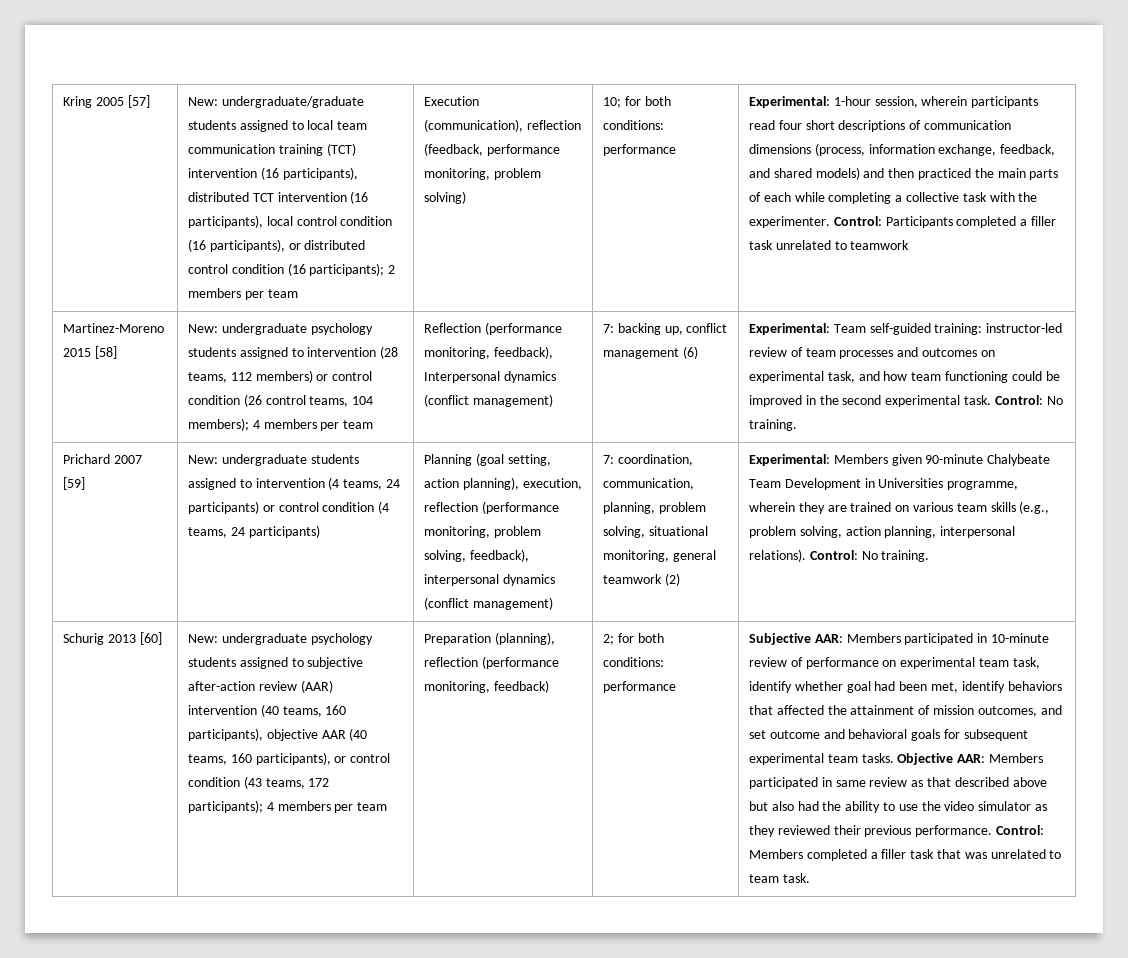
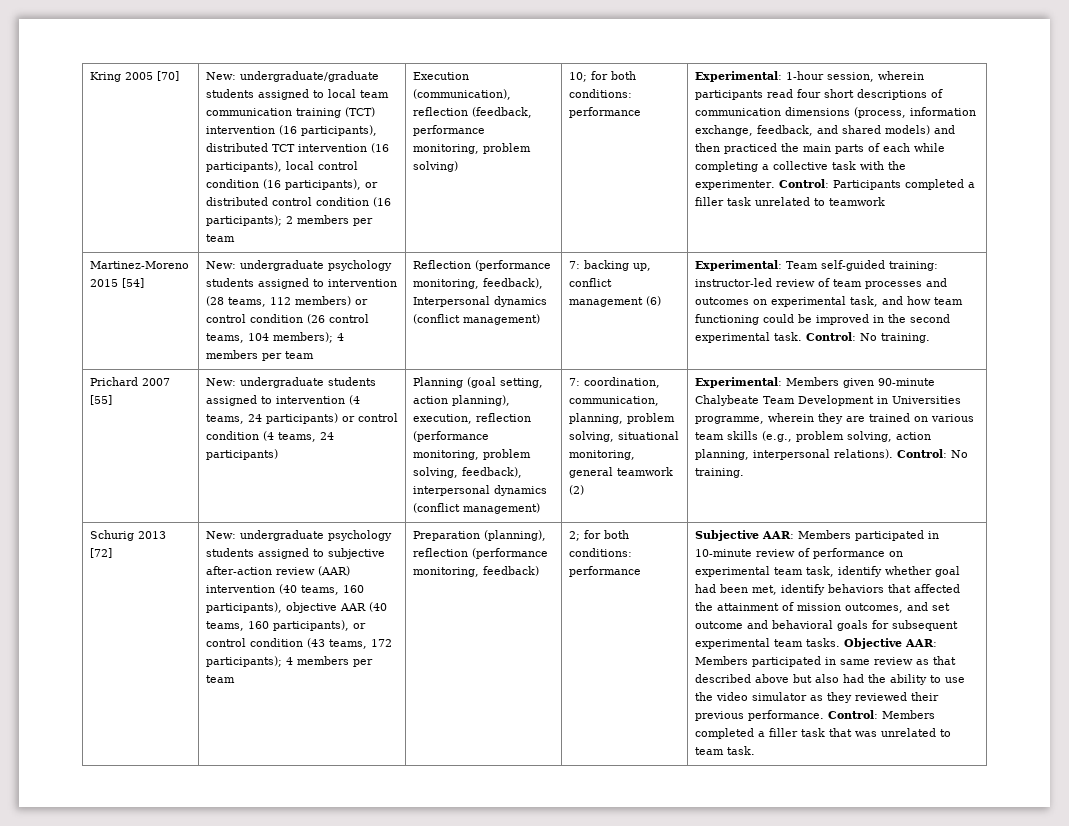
- Kring 2005 [57]
+ Kring 2005 [70]
- Martinez-Moreno 2015 [58]
+ Martinez-Moreno 2015 [54]
- Prichard 2007 [59]
+ Prichard 2007 [55]
- Schurig 2013 [60]
+ Schurig 2013 [72]

